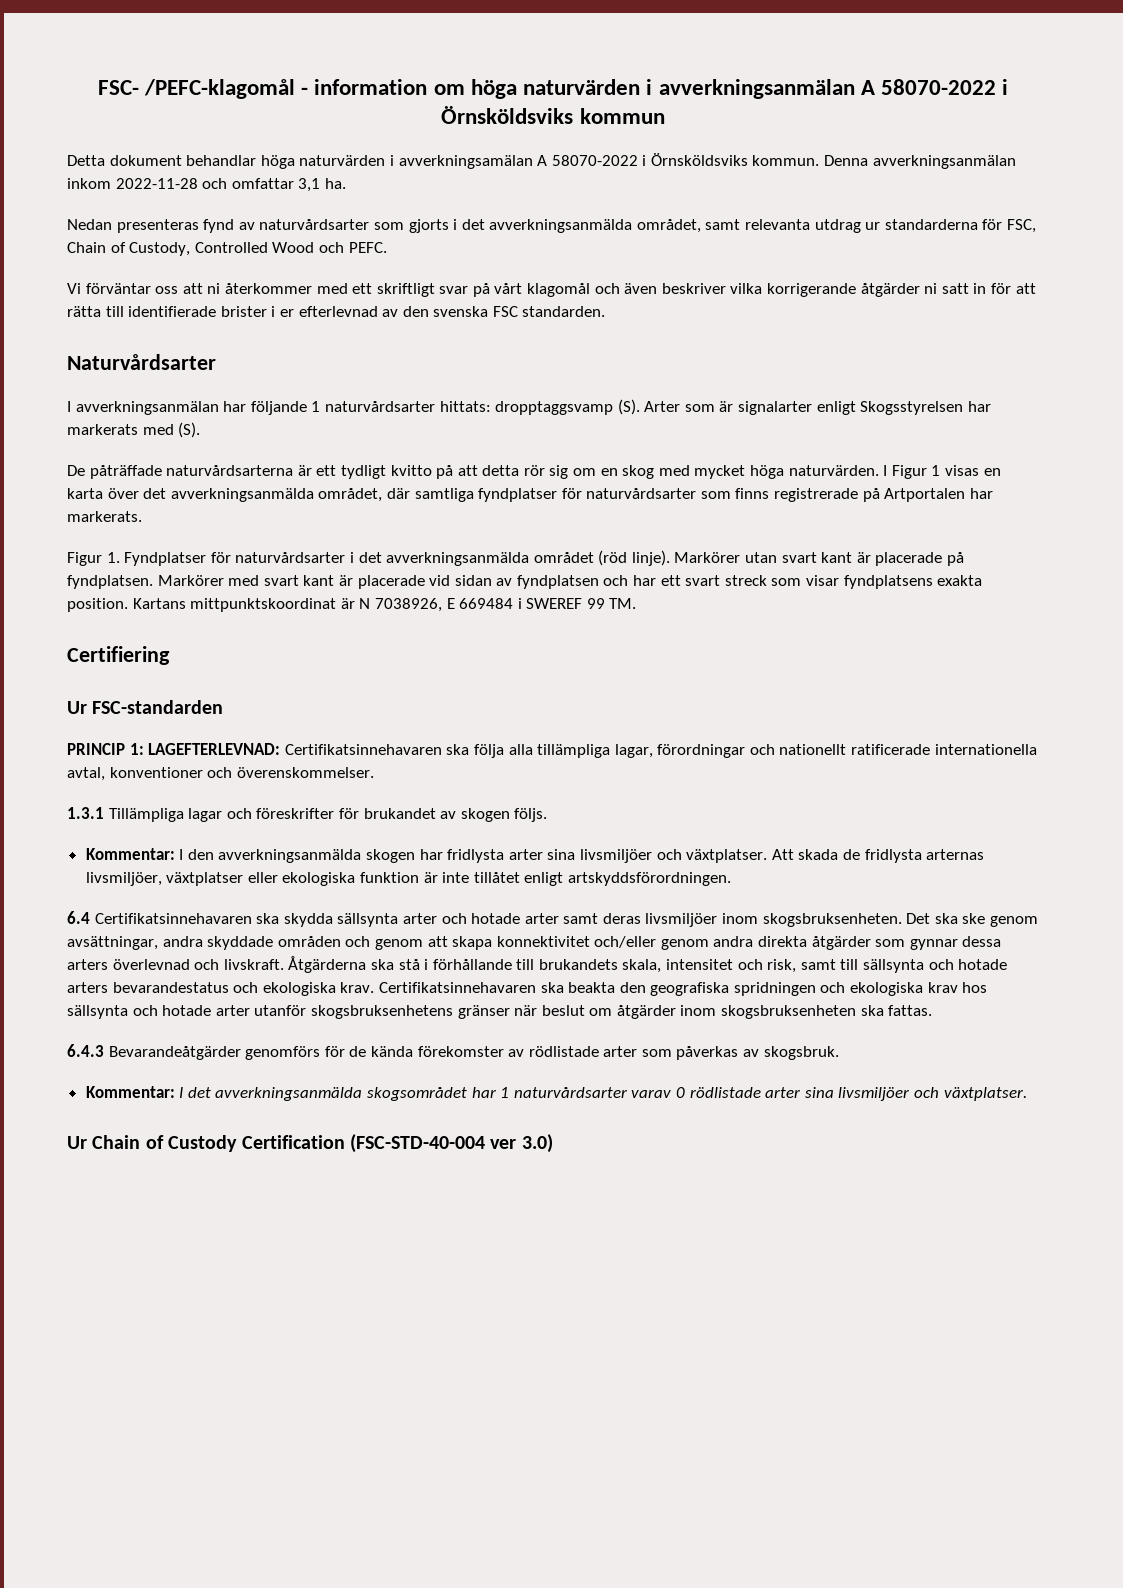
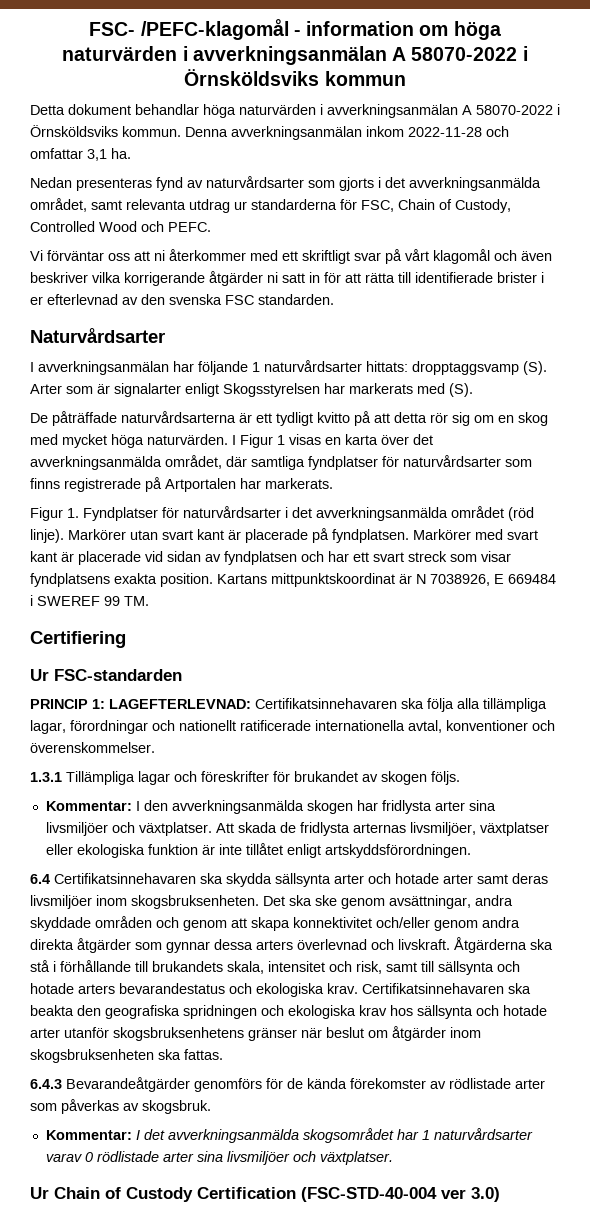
- Detta dokument behandlar höga naturvärden i avverkningsamälan A 58070-2022 i Örnsköldsviks kommun.
+ Detta dokument behandlar höga naturvärden i avverkningsanmälan A 58070-2022 i Örnsköldsviks kommun.

